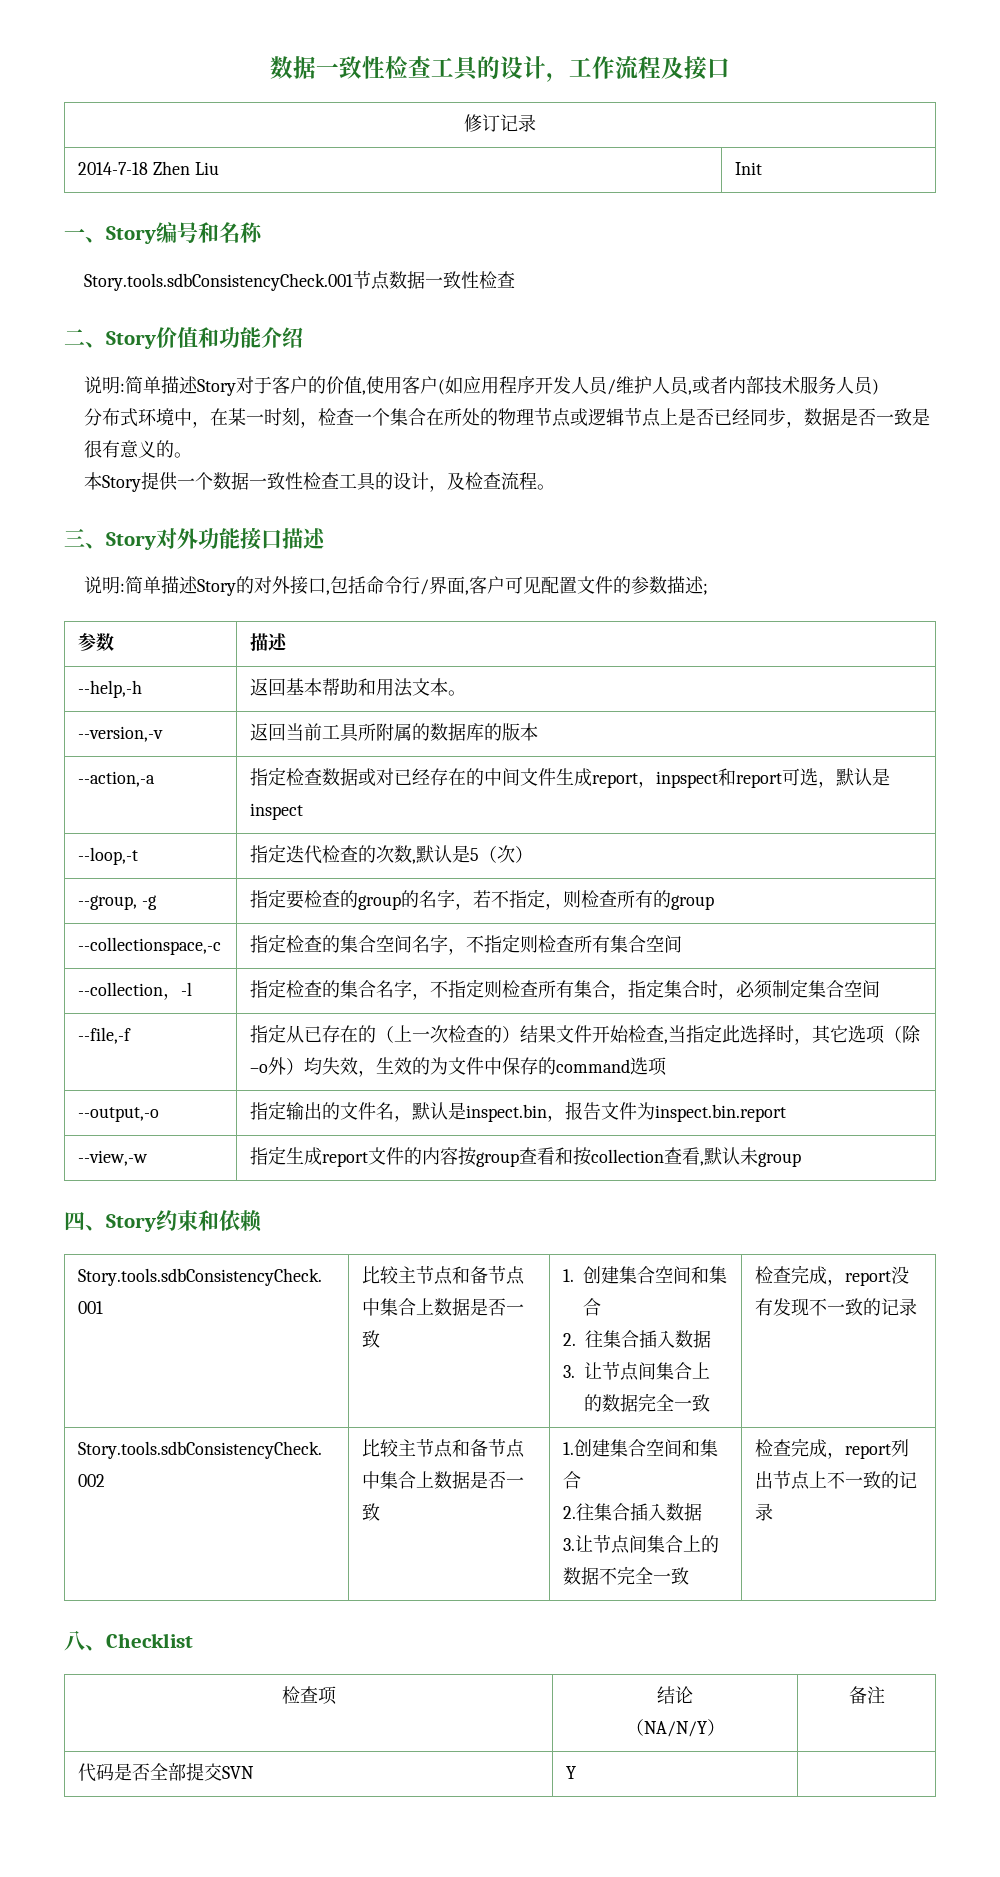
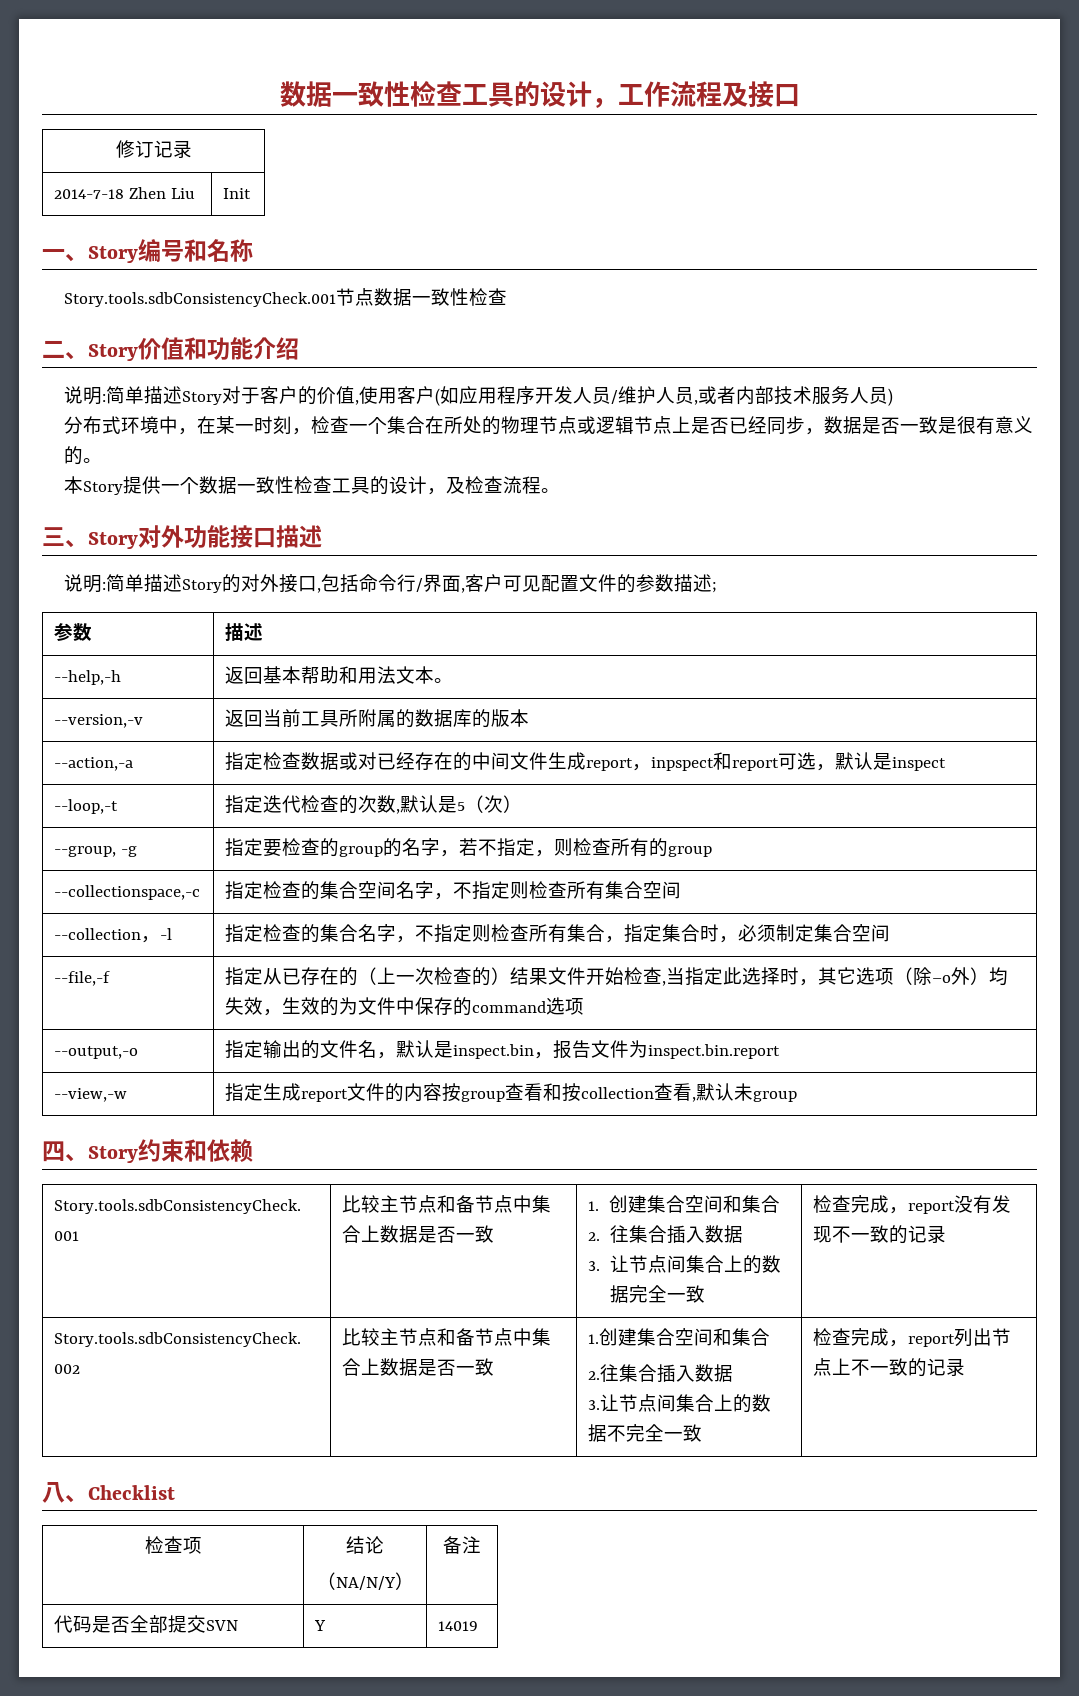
- 代码是否全部提交SVN | Y |
+ 代码是否全部提交SVN | Y | 14019

